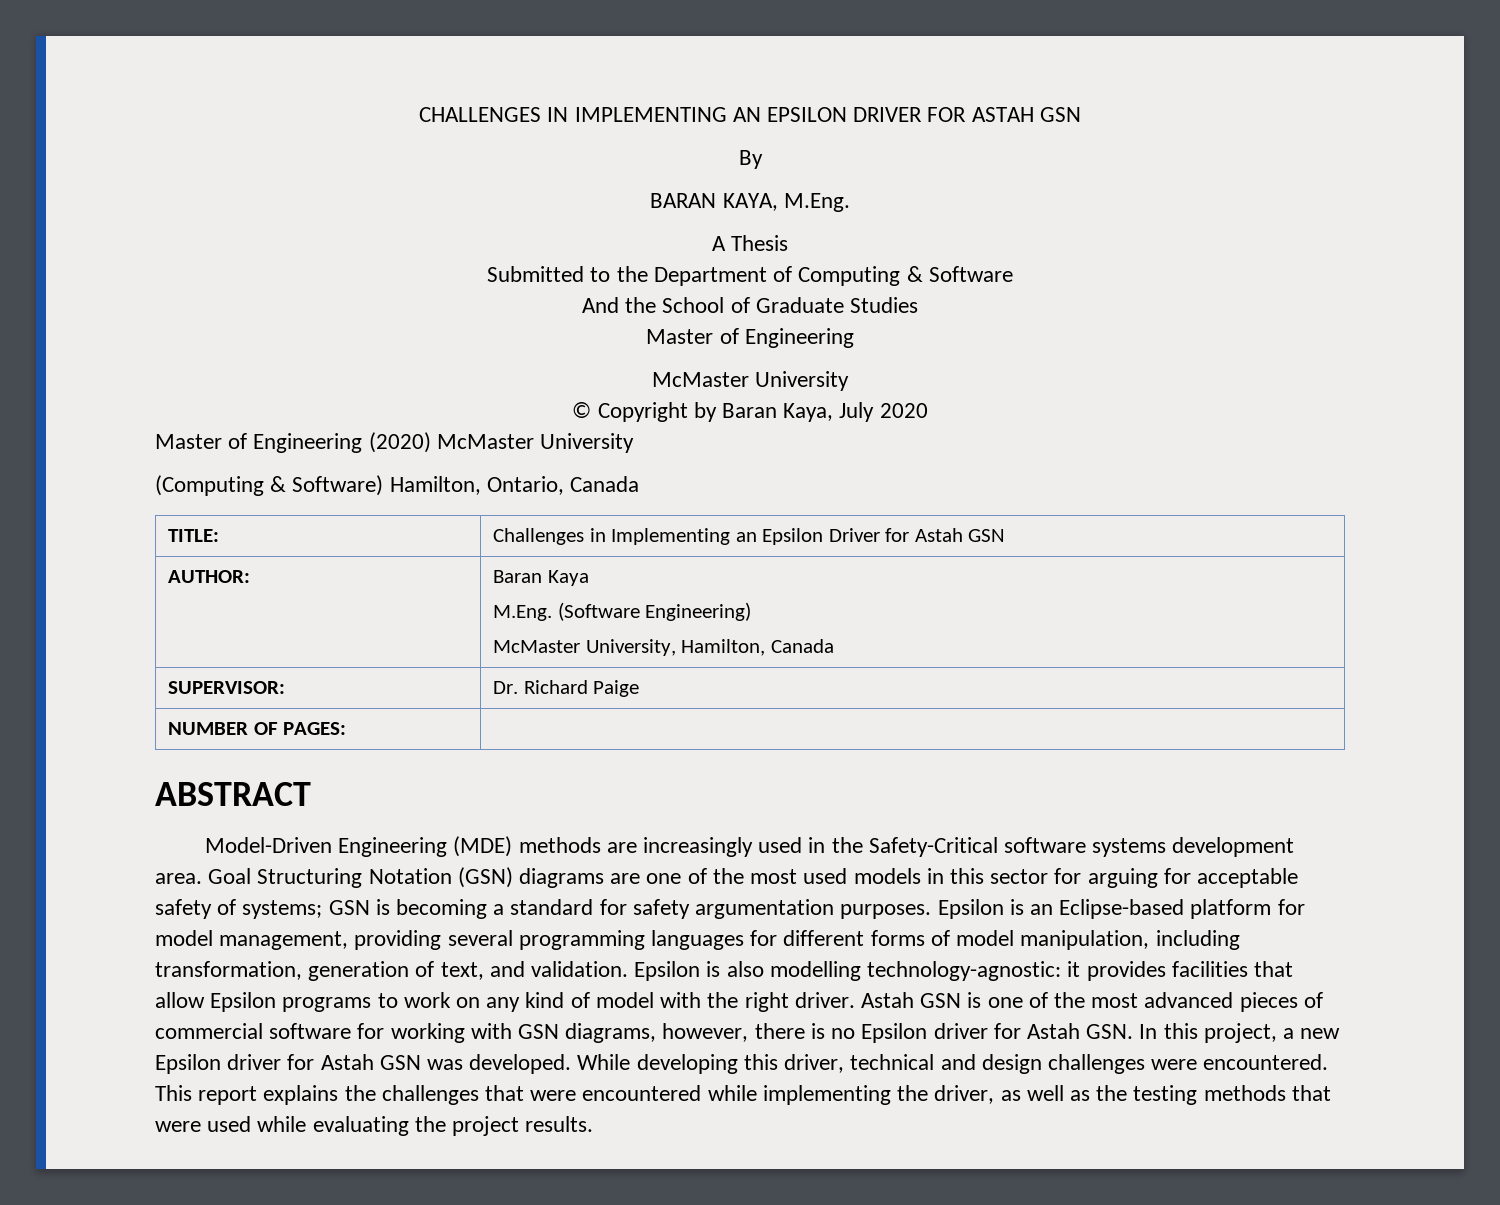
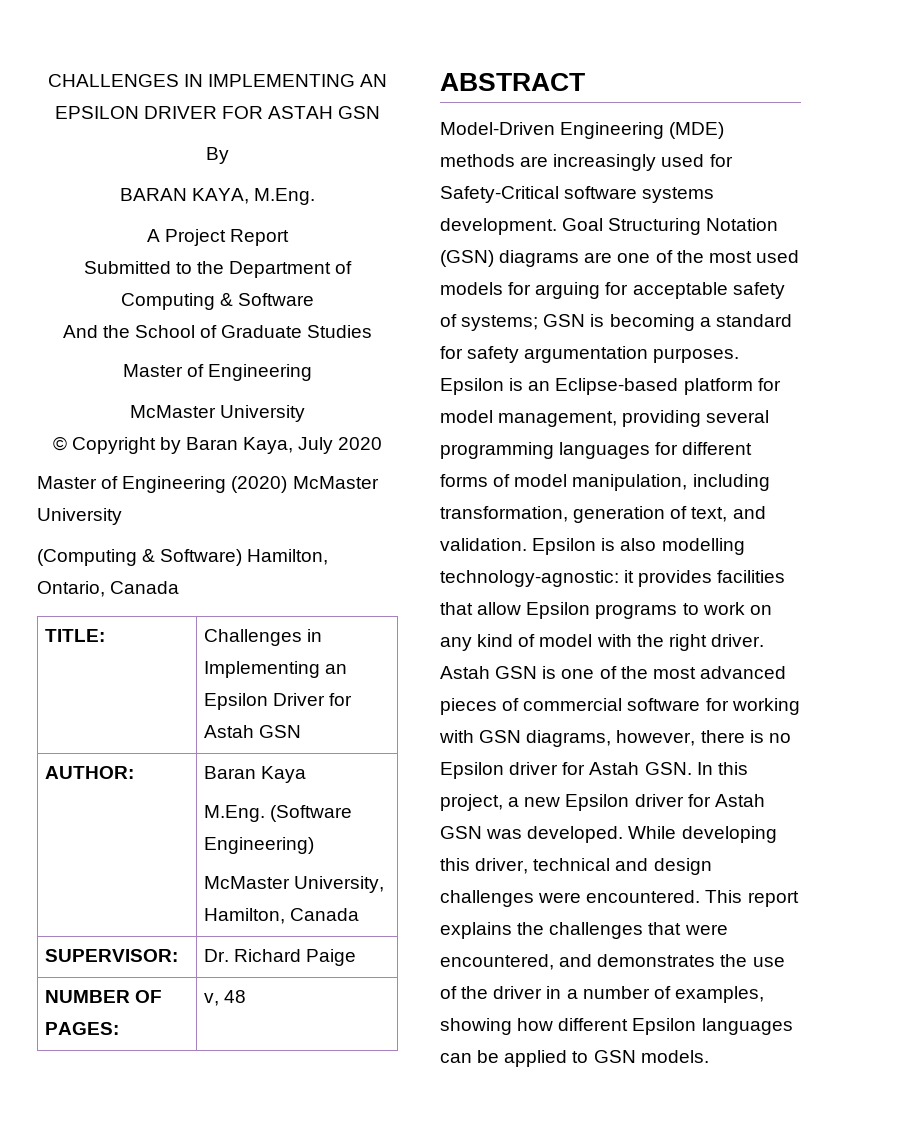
- A Thesis
+ A Project Report
- NUMBER OF PAGES: |
+ NUMBER OF PAGES: | v, 48
- Model-Driven Engineering (MDE) methods are increasingly used in the Safety-Critical software systems development area.
+ Model-Driven Engineering (MDE) methods are increasingly used for Safety-Critical software systems development.
- Goal Structuring Notation (GSN) diagrams are one of the most used models in this sector for arguing for acceptable safety of systems; GSN is becoming a standard for safety argumentation purposes.
+ Goal Structuring Notation (GSN) diagrams are one of the most used models for arguing for acceptable safety of systems; GSN is becoming a standard for safety argumentation purposes.
- This report explains the challenges that were encountered while implementing the driver, as well as the testing methods that were used while evaluating the project results.
+ This report explains the challenges that were encountered, and demonstrates the use of the driver in a number of examples, showing how different Epsilon languages can be applied to GSN models.

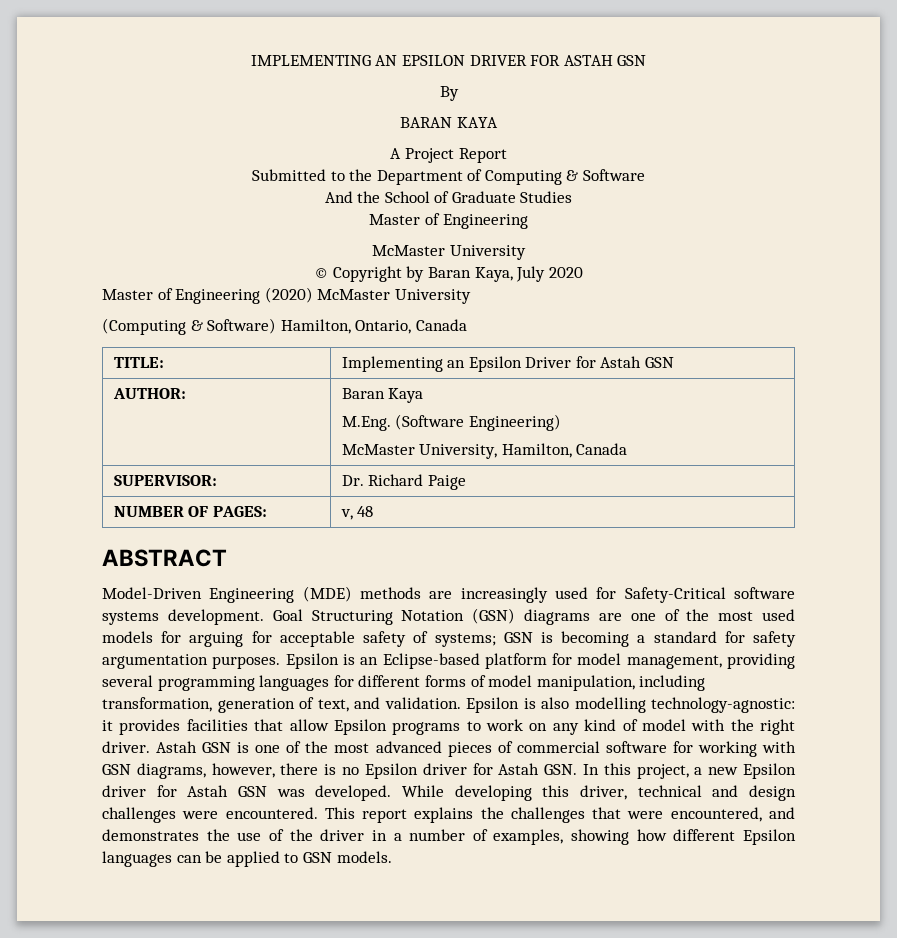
- CHALLENGES IN IMPLEMENTING AN EPSILON DRIVER FOR ASTAH GSN
+ IMPLEMENTING AN EPSILON DRIVER FOR ASTAH GSN
- BARAN KAYA, M.Eng.
+ BARAN KAYA
- TITLE: | Challenges in Implementing an Epsilon Driver for Astah GSN
+ TITLE: | Implementing an Epsilon Driver for Astah GSN

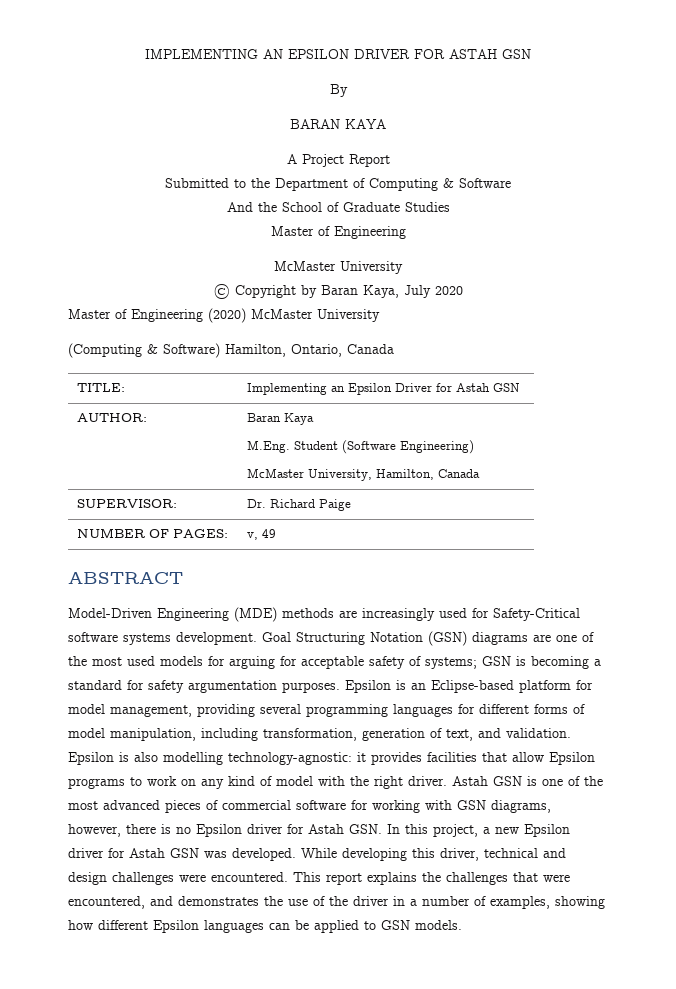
  AUTHOR: | Baran Kaya
- M.Eng. (Software Engineering)
+ M.Eng. Student (Software Engineering)
- NUMBER OF PAGES: | v, 48
+ NUMBER OF PAGES: | v, 49

